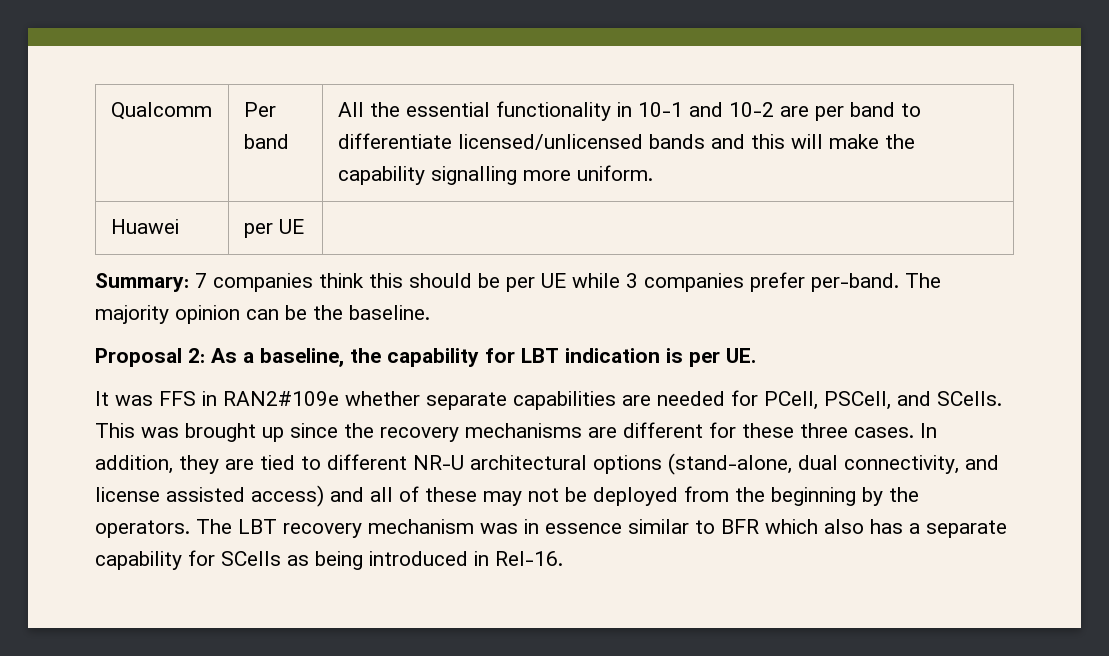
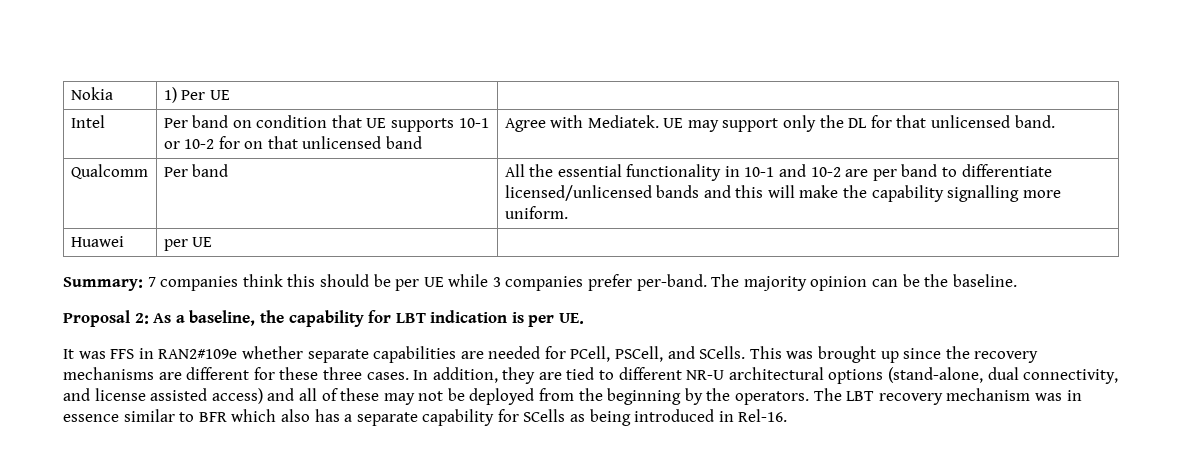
+ Nokia | 1) Per UE |
+ Intel | Per band on condition that UE supports 10-1 or 10-2 for on that unlicensed band | Agree with Mediatek. UE may support only the DL for that unlicensed band.

